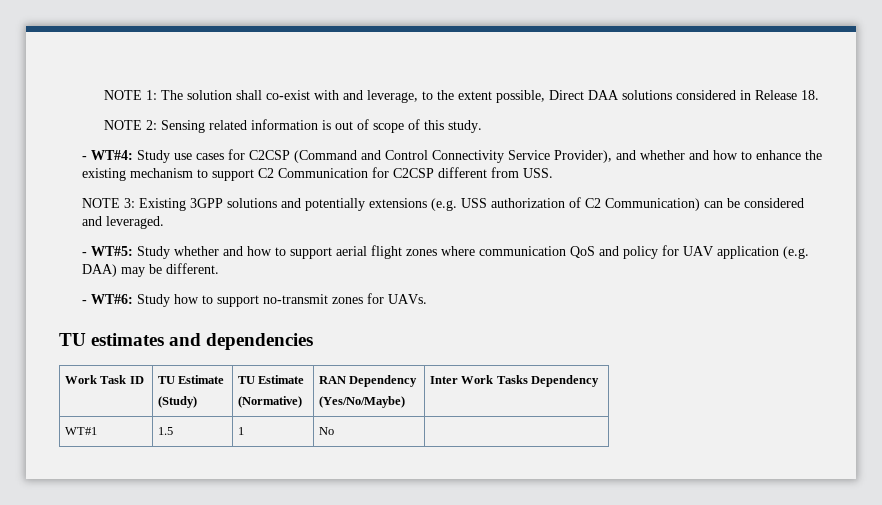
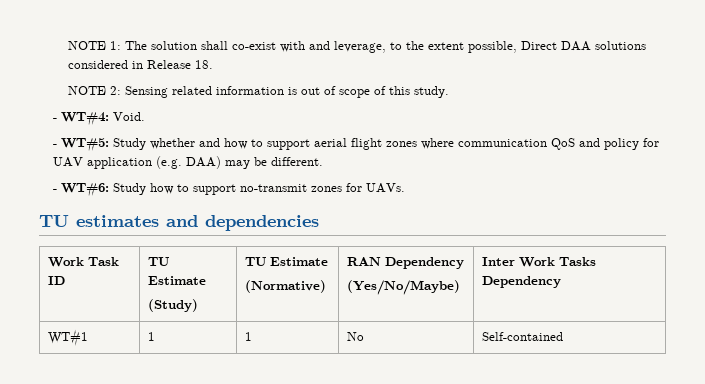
- - WT#4: Study use cases for C2CSP (Command and Control Connectivity Service Provider), and whether and how to enhance the existing mechanism to support C2 Communication for C2CSP different from USS.
- NOTE 3: Existing 3GPP solutions and potentially extensions (e.g. USS authorization of C2 Communication) can be considered and leveraged.
+ - WT#4: Void.
- WT#1 | 1.5 | 1 | No |
+ WT#1 | 1 | 1 | No | Self-contained

